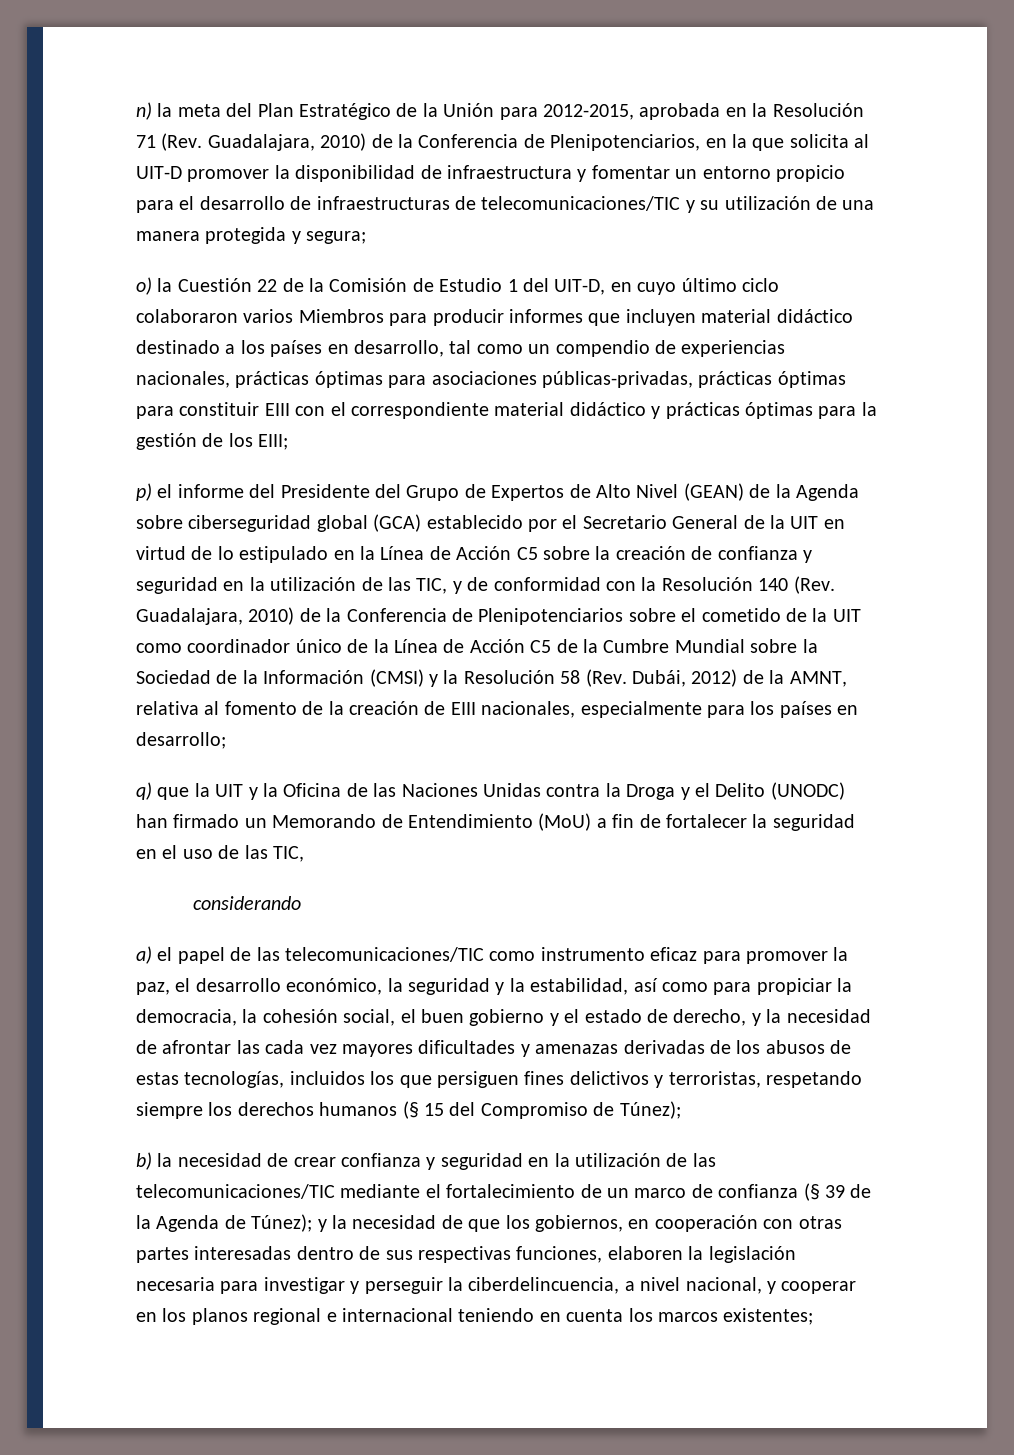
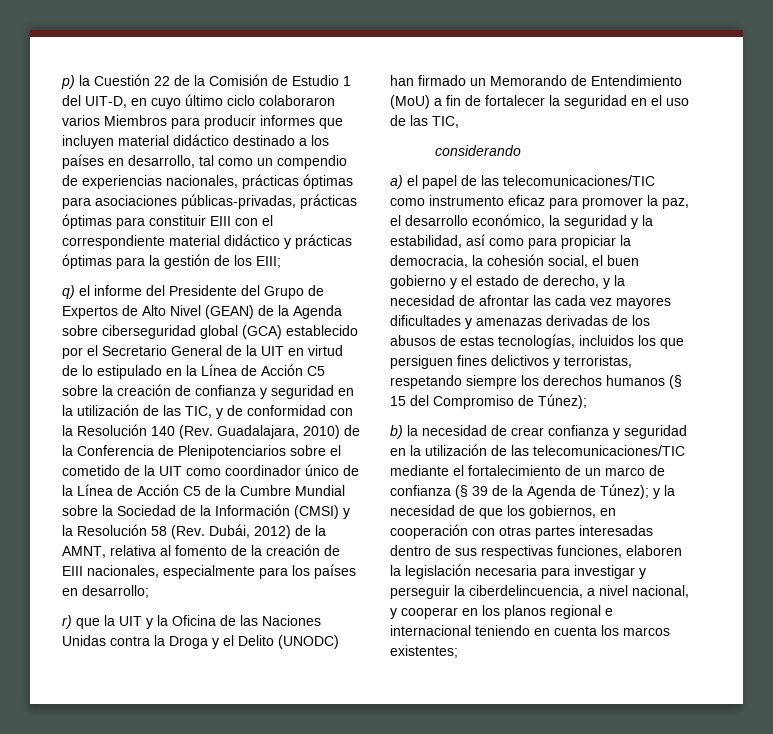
- n) la meta del Plan Estratégico de la Unión para 2012-2015, aprobada en la Resolución 71 (Rev. Guadalajara, 2010) de la Conferencia de Plenipotenciarios, en la que solicita al UIT-D promover la disponibilidad de infraestructura y fomentar un entorno propicio para el desarrollo de infraestructuras de telecomunicaciones/TIC y su utilización de una manera protegida y segura;
- o) la Cuestión 22 de la Comisión de Estudio 1 del UIT-D, en cuyo último ciclo colaboraron varios Miembros para producir informes que incluyen material didáctico destinado a los países en desarrollo, tal como un compendio de experiencias nacionales, prácticas óptimas para asociaciones públicas-privadas, prácticas óptimas para constituir EIII con el correspondiente material didáctico y prácticas óptimas para la gestión de los EIII;
+ p) la Cuestión 22 de la Comisión de Estudio 1 del UIT-D, en cuyo último ciclo colaboraron varios Miembros para producir informes que incluyen material didáctico destinado a los países en desarrollo, tal como un compendio de experiencias nacionales, prácticas óptimas para asociaciones públicas-privadas, prácticas óptimas para constituir EIII con el correspondiente material didáctico y prácticas óptimas para la gestión de los EIII;
- p) el informe del Presidente del Grupo de Expertos de Alto Nivel (GEAN) de la Agenda sobre ciberseguridad global (GCA) establecido por el Secretario General de la UIT en virtud de lo estipulado en la Línea de Acción C5 sobre la creación de confianza y seguridad en la utilización de las TIC, y de conformidad con la Resolución 140 (Rev. Guadalajara, 2010) de la Conferencia de Plenipotenciarios sobre el cometido de la UIT como coordinador único de la Línea de Acción C5 de la Cumbre Mundial sobre la Sociedad de la Información (CMSI) y la Resolución 58 (Rev. Dubái, 2012) de la AMNT, relativa al fomento de la creación de EIII nacionales, especialmente para los países en desarrollo;
+ q) el informe del Presidente del Grupo de Expertos de Alto Nivel (GEAN) de la Agenda sobre ciberseguridad global (GCA) establecido por el Secretario General de la UIT en virtud de lo estipulado en la Línea de Acción C5 sobre la creación de confianza y seguridad en la utilización de las TIC, y de conformidad con la Resolución 140 (Rev. Guadalajara, 2010) de la Conferencia de Plenipotenciarios sobre el cometido de la UIT como coordinador único de la Línea de Acción C5 de la Cumbre Mundial sobre la Sociedad de la Información (CMSI) y la Resolución 58 (Rev. Dubái, 2012) de la AMNT, relativa al fomento de la creación de EIII nacionales, especialmente para los países en desarrollo;
- q) que la UIT y la Oficina de las Naciones Unidas contra la Droga y el Delito (UNODC) han firmado un Memorando de Entendimiento (MoU) a fin de fortalecer la seguridad en el uso de las TIC,
+ r) que la UIT y la Oficina de las Naciones Unidas contra la Droga y el Delito (UNODC) han firmado un Memorando de Entendimiento (MoU) a fin de fortalecer la seguridad en el uso de las TIC,

